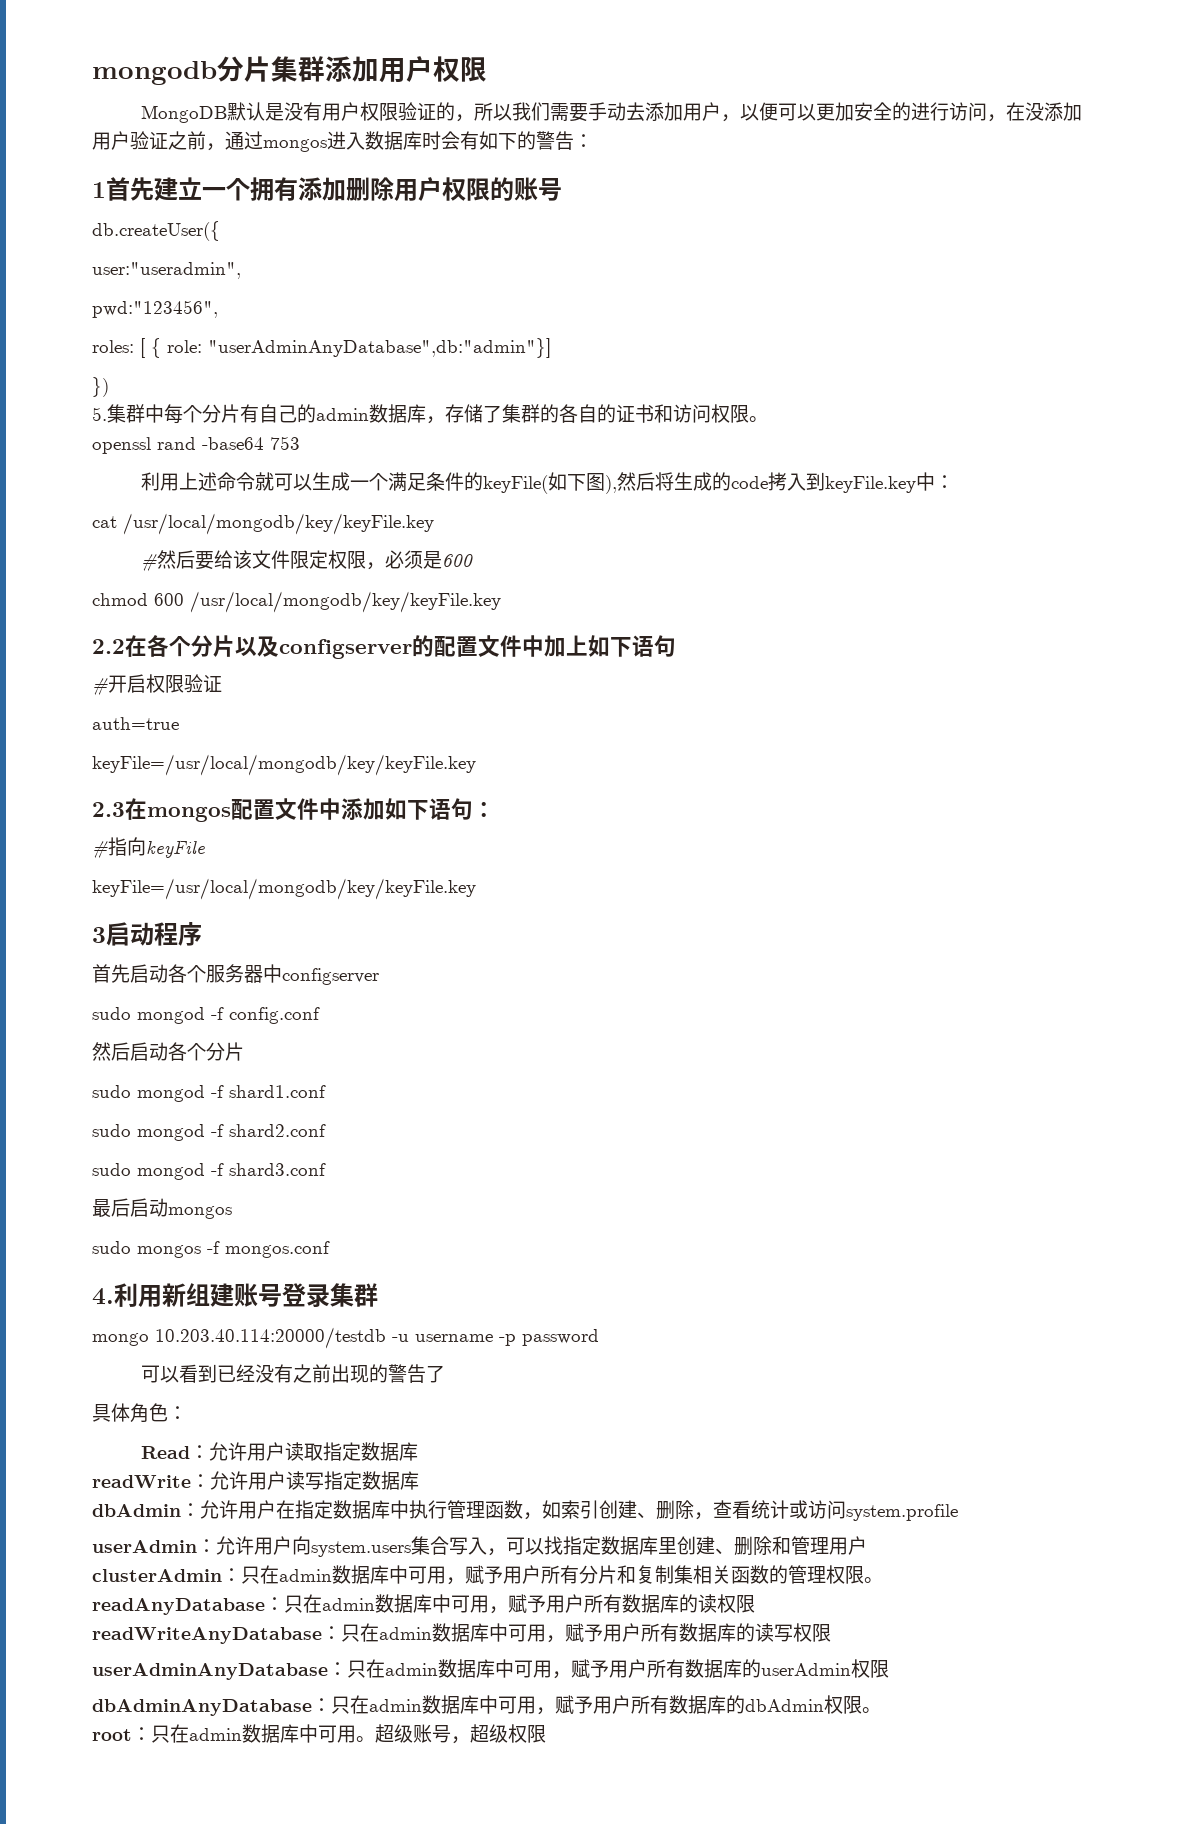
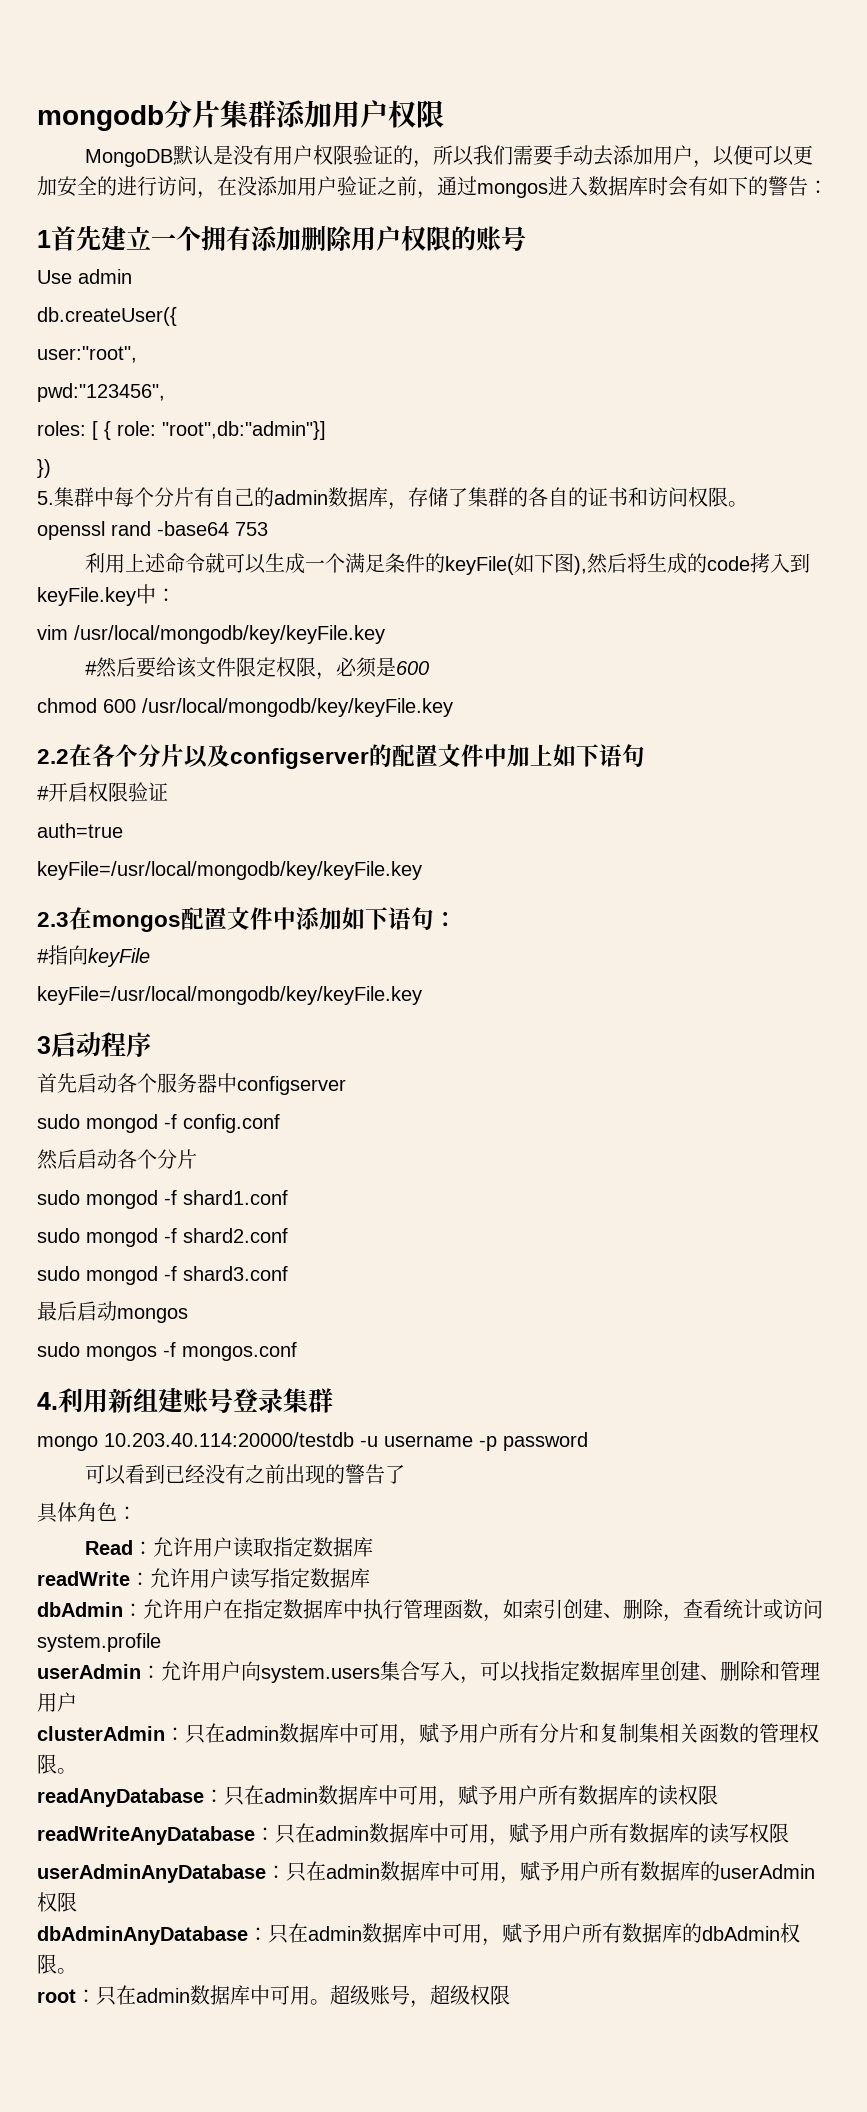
+ Use admin
- user:"useradmin",
+ user:"root",
- roles: [ { role: "userAdminAnyDatabase",db:"admin"}]
+ roles: [ { role: "root",db:"admin"}]
- cat /usr/local/mongodb/key/keyFile.key
+ vim /usr/local/mongodb/key/keyFile.key

